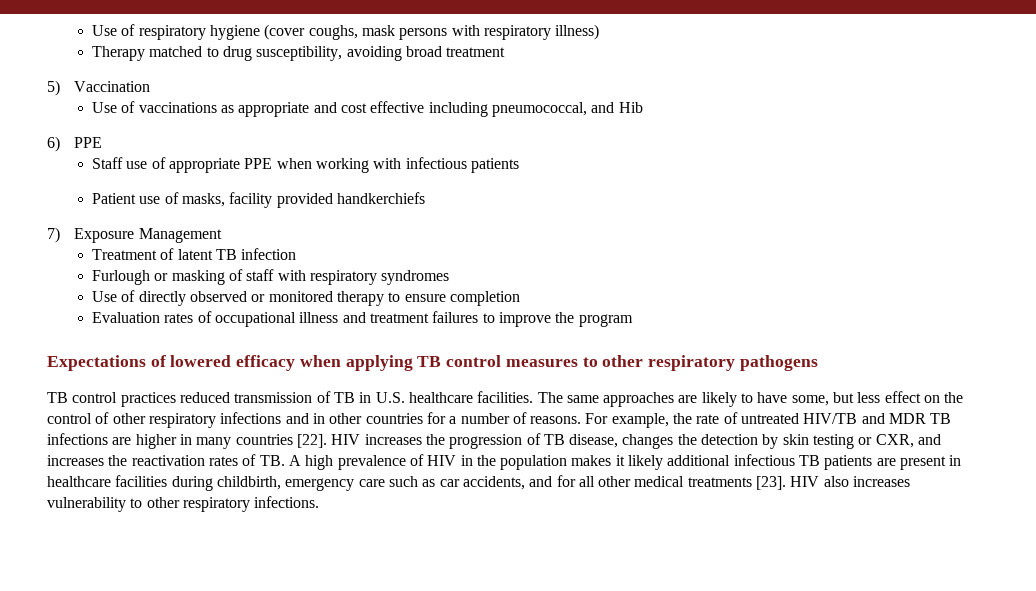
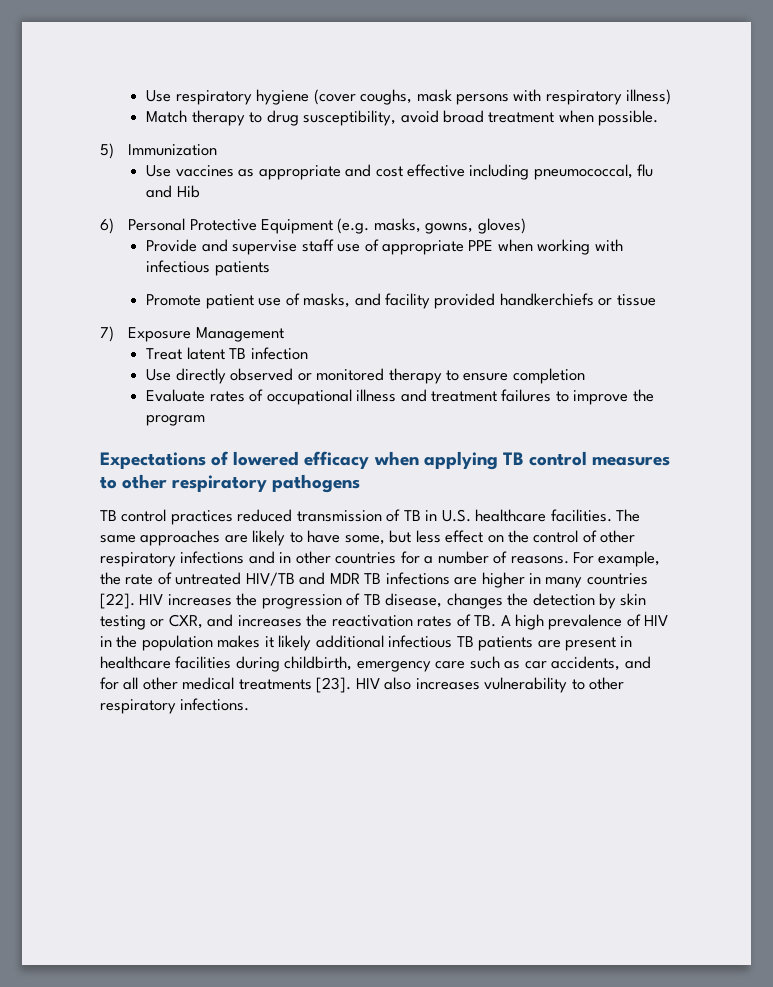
- Use of respiratory hygiene (cover coughs, mask persons with respiratory illness)
+ Use respiratory hygiene (cover coughs, mask persons with respiratory illness)
- Therapy matched to drug susceptibility, avoiding broad treatment
+ Match therapy to drug susceptibility, avoid broad treatment when possible.
- 5) Vaccination
- Use of vaccinations as appropriate and cost effective including pneumococcal, and Hib
+ 5) Immunization
+ Use vaccines as appropriate and cost effective including pneumococcal, flu and Hib
- 6) PPE
- Staff use of appropriate PPE when working with infectious patients
+ 6) Personal Protective Equipment (e.g. masks, gowns, gloves)
+ Provide and supervise staff use of appropriate PPE when working with infectious patients
- Patient use of masks, facility provided handkerchiefs
+ Promote patient use of masks, and facility provided handkerchiefs or tissue
- Treatment of latent TB infection
+ Treat latent TB infection
- Furlough or masking of staff with respiratory syndromes
- Use of directly observed or monitored therapy to ensure completion
+ Use directly observed or monitored therapy to ensure completion
- Evaluation rates of occupational illness and treatment failures to improve the program
+ Evaluate rates of occupational illness and treatment failures to improve the program

